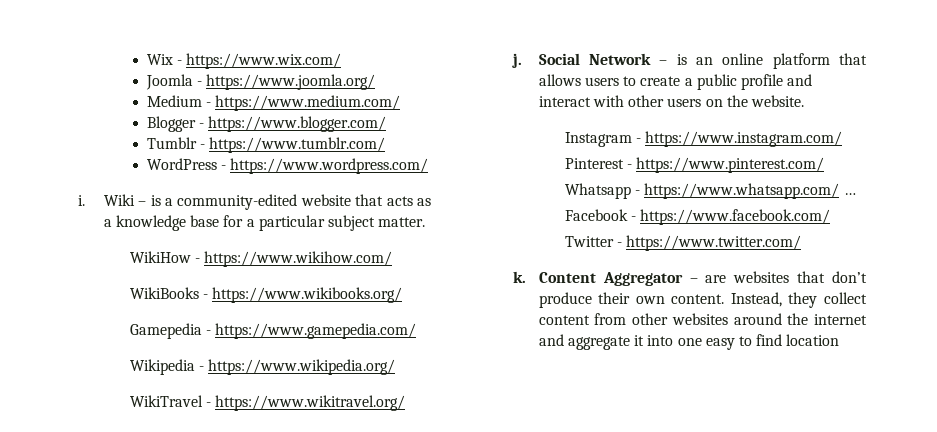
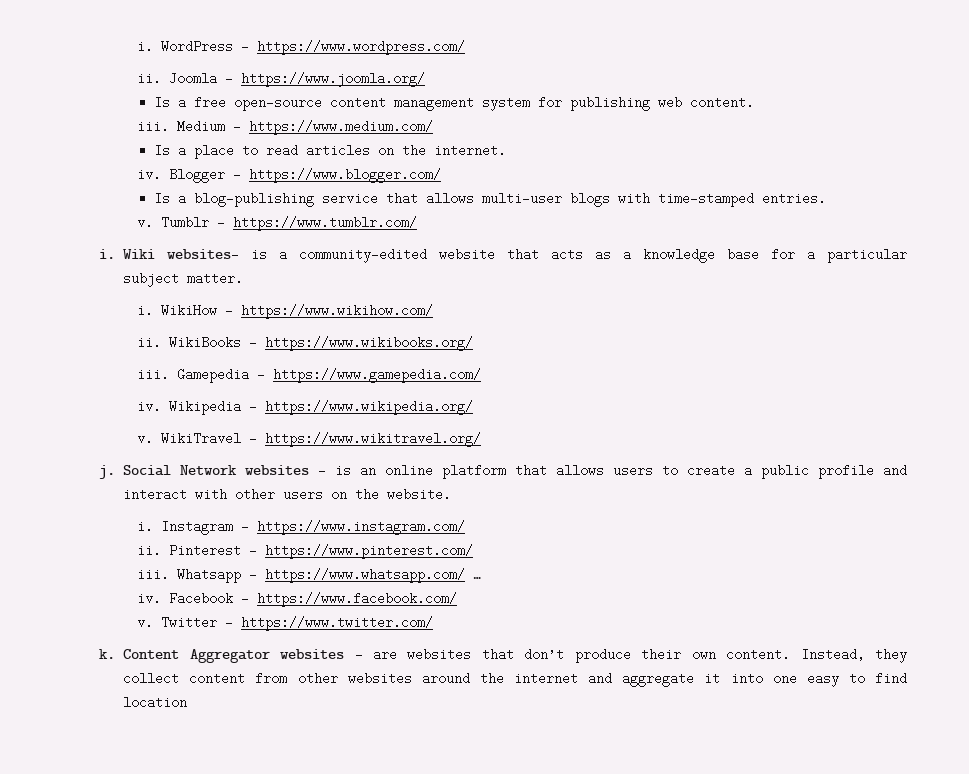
- Wix - https://www.wix.com/
- Joomla - https://www.joomla.org/
- Medium - https://www.medium.com/
- Blogger - https://www.blogger.com/
- Tumblr - https://www.tumblr.com/
- WordPress - https://www.wordpress.com/
- i. Wiki – is a community-edited website that acts as a knowledge base for a particular subject matter.
- WikiHow - https://www.wikihow.com/
- WikiBooks - https://www.wikibooks.org/
- Gamepedia - https://www.gamepedia.com/
- Wikipedia - https://www.wikipedia.org/
- WikiTravel - https://www.wikitravel.org/
+ i. WordPress - https://www.wordpress.com/
+ ii. Joomla - https://www.joomla.org/
+ Is a free open-source content management system for publishing web content.
+ iii. Medium - https://www.medium.com/
+ Is a place to read articles on the internet.
+ iv. Blogger - https://www.blogger.com/
+ Is a blog-publishing service that allows multi-user blogs with time-stamped entries.
+ v. Tumblr - https://www.tumblr.com/
+ i. Wiki websites– is a community-edited website that acts as a knowledge base for a particular subject matter.
+ i. WikiHow - https://www.wikihow.com/
+ ii. WikiBooks - https://www.wikibooks.org/
+ iii. Gamepedia - https://www.gamepedia.com/
+ iv. Wikipedia - https://www.wikipedia.org/
+ v. WikiTravel - https://www.wikitravel.org/
- Social Network – is an online platform that allows users to create a public profile and interact with other users on the website.
- Instagram - https://www.instagram.com/
- Pinterest - https://www.pinterest.com/
- Whatsapp - https://www.whatsapp.com/ …
- Facebook - https://www.facebook.com/
- Twitter - https://www.twitter.com/
+ Social Network websites – is an online platform that allows users to create a public profile and interact with other users on the website.
+ i. Instagram - https://www.instagram.com/
+ ii. Pinterest - https://www.pinterest.com/
+ iii. Whatsapp - https://www.whatsapp.com/ …
+ iv. Facebook - https://www.facebook.com/
+ v. Twitter - https://www.twitter.com/
- Content Aggregator – are websites that don’t produce their own content.
+ Content Aggregator websites – are websites that don’t produce their own content.

